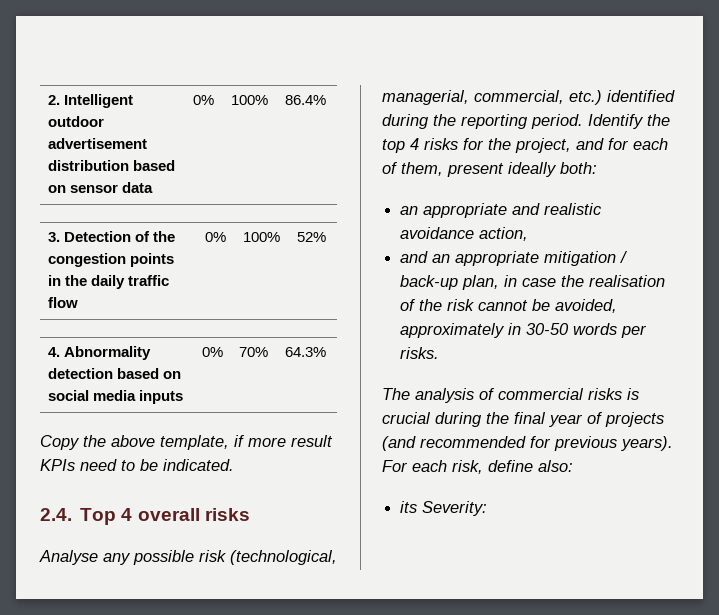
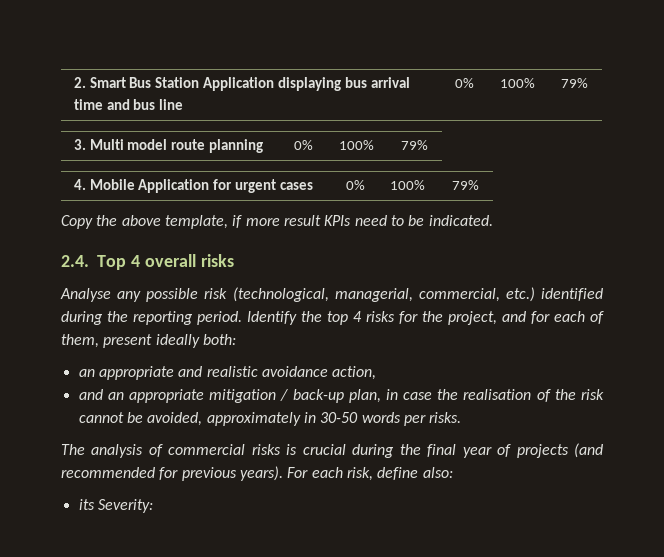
- 2. Intelligent outdoor advertisement distribution based on sensor data | 0% | 100% | 86.4%
+ 2. Smart Bus Station Application displaying bus arrival time and bus line | 0% | 100% | 79%
- 3. Detection of the congestion points in the daily traffic flow | 0% | 100% | 52%
+ 3. Multi model route planning | 0% | 100% | 79%
- 4. Abnormality detection based on social media inputs | 0% | 70% | 64.3%
+ 4. Mobile Application for urgent cases | 0% | 100% | 79%

